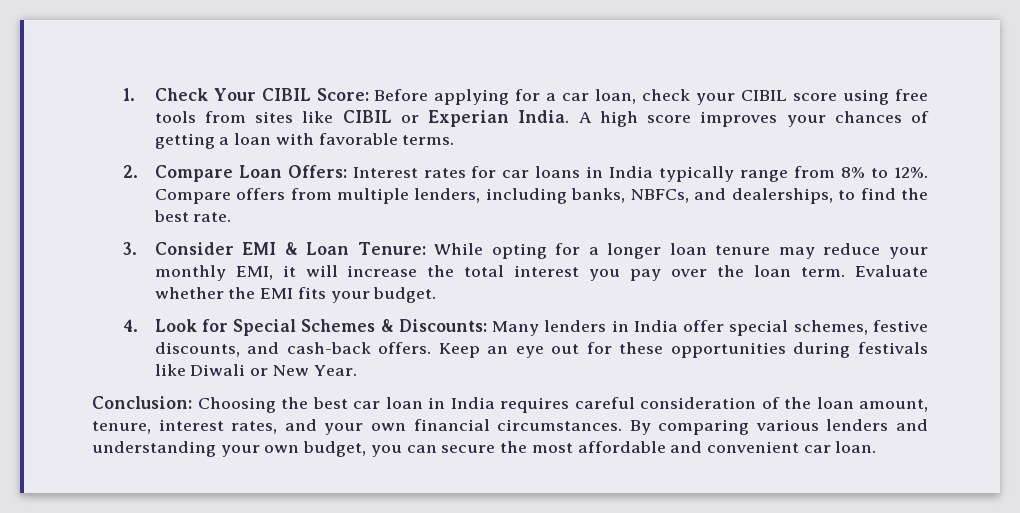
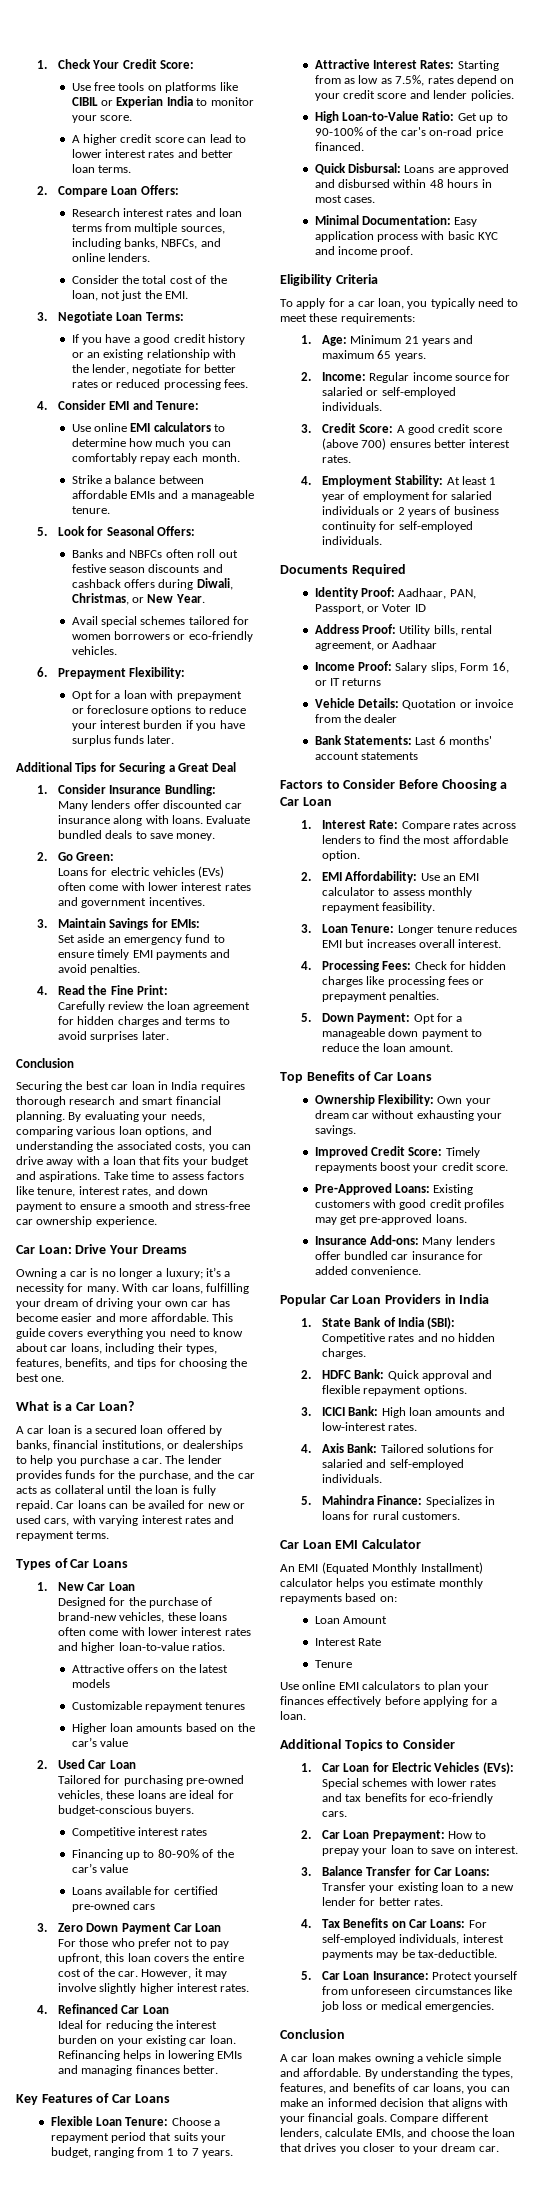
- 1. Check Your CIBIL Score: Before applying for a car loan, check your CIBIL score using free tools from sites like CIBIL or Experian India. A high score improves your chances of getting a loan with favorable terms.
+ 1. Check Your Credit Score:
+ Use free tools on platforms like CIBIL or Experian India to monitor your score.
+ A higher credit score can lead to lower interest rates and better loan terms.
- 2. Compare Loan Offers: Interest rates for car loans in India typically range from 8% to 12%. Compare offers from multiple lenders, including banks, NBFCs, and dealerships, to find the best rate.
- 3. Consider EMI & Loan Tenure: While opting for a longer loan tenure may reduce your monthly EMI, it will increase the total interest you pay over the loan term. Evaluate whether the EMI fits your budget.
- 4. Look for Special Schemes & Discounts: Many lenders in India offer special schemes, festive discounts, and cash-back offers. Keep an eye out for these opportunities during festivals like Diwali or New Year.
- Conclusion: Choosing the best car loan in India requires careful consideration of the loan amount, tenure, interest rates, and your own financial circumstances. By comparing various lenders and understanding your own budget, you can secure the most affordable and convenient car loan.
+ 2. Compare Loan Offers:
+ Research interest rates and loan terms from multiple sources, including banks, NBFCs, and online lenders.
+ Consider the total cost of the loan, not just the EMI.
+ 3. Negotiate Loan Terms:
+ If you have a good credit history or an existing relationship with the lender, negotiate for better rates or reduced processing fees.
+ 4. Consider EMI and Tenure:
+ Use online EMI calculators to determine how much you can comfortably repay each month.
+ Strike a balance between affordable EMIs and a manageable tenure.
+ 5. Look for Seasonal Offers:
+ Banks and NBFCs often roll out festive season discounts and cashback offers during Diwali, Christmas, or New Year.
+ Avail special schemes tailored for women borrowers or eco-friendly vehicles.
+ 6. Prepayment Flexibility:
+ Opt for a loan with prepayment or foreclosure options to reduce your interest burden if you have surplus funds later.
+ Additional Tips for Securing a Great Deal
+ 1. Consider Insurance Bundling:
+ Many lenders offer discounted car insurance along with loans. Evaluate bundled deals to save money.
+ 2. Go Green:
+ Loans for electric vehicles (EVs) often come with lower interest rates and government incentives.
+ 3. Maintain Savings for EMIs:
+ Set aside an emergency fund to ensure timely EMI payments and avoid penalties.
+ 4. Read the Fine Print:
+ Carefully review the loan agreement for hidden charges and terms to avoid surprises later.
+ Conclusion
+ Securing the best car loan in India requires thorough research and smart financial planning. By evaluating your needs, comparing various loan options, and understanding the associated costs, you can drive away with a loan that fits your budget and aspirations. Take time to assess factors like tenure, interest rates, and down payment to ensure a smooth and stress-free car ownership experience.
+ Car Loan: Drive Your Dreams
+ Owning a car is no longer a luxury; it’s a necessity for many. With car loans, fulfilling your dream of driving your own car has become easier and more affordable. This guide covers everything you need to know about car loans, including their types, features, benefits, and tips for choosing the best one.
+ What is a Car Loan?
+ A car loan is a secured loan offered by banks, financial institutions, or dealerships to help you purchase a car. The lender provides funds for the purchase, and the car acts as collateral until the loan is fully repaid. Car loans can be availed for new or used cars, with varying interest rates and repayment terms.
+ Types of Car Loans
+ 1. New Car Loan
+ Designed for the purchase of brand-new vehicles, these loans often come with lower interest rates and higher loan-to-value ratios.
+ Attractive offers on the latest models
+ Customizable repayment tenures
+ Higher loan amounts based on the car’s value
+ 2. Used Car Loan
+ Tailored for purchasing pre-owned vehicles, these loans are ideal for budget-conscious buyers.
+ Competitive interest rates
+ Financing up to 80-90% of the car’s value
+ Loans available for certified pre-owned cars
+ 3. Zero Down Payment Car Loan
+ For those who prefer not to pay upfront, this loan covers the entire cost of the car. However, it may involve slightly higher interest rates.
+ 4. Refinanced Car Loan
+ Ideal for reducing the interest burden on your existing car loan. Refinancing helps in lowering EMIs and managing finances better.
+ Key Features of Car Loans
+ Flexible Loan Tenure: Choose a repayment period that suits your budget, ranging from 1 to 7 years.
+ Attractive Interest Rates: Starting from as low as 7.5%, rates depend on your credit score and lender policies.
+ High Loan-to-Value Ratio: Get up to 90-100% of the car's on-road price financed.
+ Quick Disbursal: Loans are approved and disbursed within 48 hours in most cases.
+ Minimal Documentation: Easy application process with basic KYC and income proof.
+ Eligibility Criteria
+ To apply for a car loan, you typically need to meet these requirements:
+ 1. Age: Minimum 21 years and maximum 65 years.
+ 2. Income: Regular income source for salaried or self-employed individuals.
+ 3. Credit Score: A good credit score (above 700) ensures better interest rates.
+ 4. Employment Stability: At least 1 year of employment for salaried individuals or 2 years of business continuity for self-employed individuals.
+ Documents Required
+ Identity Proof: Aadhaar, PAN, Passport, or Voter ID
+ Address Proof: Utility bills, rental agreement, or Aadhaar
+ Income Proof: Salary slips, Form 16, or IT returns
+ Vehicle Details: Quotation or invoice from the dealer
+ Bank Statements: Last 6 months' account statements
+ Factors to Consider Before Choosing a Car Loan
+ 1. Interest Rate: Compare rates across lenders to find the most affordable option.
+ 2. EMI Affordability: Use an EMI calculator to assess monthly repayment feasibility.
+ 3. Loan Tenure: Longer tenure reduces EMI but increases overall interest.
+ 4. Processing Fees: Check for hidden charges like processing fees or prepayment penalties.
+ 5. Down Payment: Opt for a manageable down payment to reduce the loan amount.
+ Top Benefits of Car Loans
+ Ownership Flexibility: Own your dream car without exhausting your savings.
+ Improved Credit Score: Timely repayments boost your credit score.
+ Pre-Approved Loans: Existing customers with good credit profiles may get pre-approved loans.
+ Insurance Add-ons: Many lenders offer bundled car insurance for added convenience.
+ Popular Car Loan Providers in India
+ 1. State Bank of India (SBI): Competitive rates and no hidden charges.
+ 2. HDFC Bank: Quick approval and flexible repayment options.
+ 3. ICICI Bank: High loan amounts and low-interest rates.
+ 4. Axis Bank: Tailored solutions for salaried and self-employed individuals.
+ 5. Mahindra Finance: Specializes in loans for rural customers.
+ Car Loan EMI Calculator
+ An EMI (Equated Monthly Installment) calculator helps you estimate monthly repayments based on:
+ Loan Amount
+ Interest Rate
+ Tenure
+ Use online EMI calculators to plan your finances effectively before applying for a loan.
+ Additional Topics to Consider
+ 1. Car Loan for Electric Vehicles (EVs): Special schemes with lower rates and tax benefits for eco-friendly cars.
+ 2. Car Loan Prepayment: How to prepay your loan to save on interest.
+ 3. Balance Transfer for Car Loans: Transfer your existing loan to a new lender for better rates.
+ 4. Tax Benefits on Car Loans: For self-employed individuals, interest payments may be tax-deductible.
+ 5. Car Loan Insurance: Protect yourself from unforeseen circumstances like job loss or medical emergencies.
+ Conclusion
+ A car loan makes owning a vehicle simple and affordable. By understanding the types, features, and benefits of car loans, you can make an informed decision that aligns with your financial goals. Compare different lenders, calculate EMIs, and choose the loan that drives you closer to your dream car.

